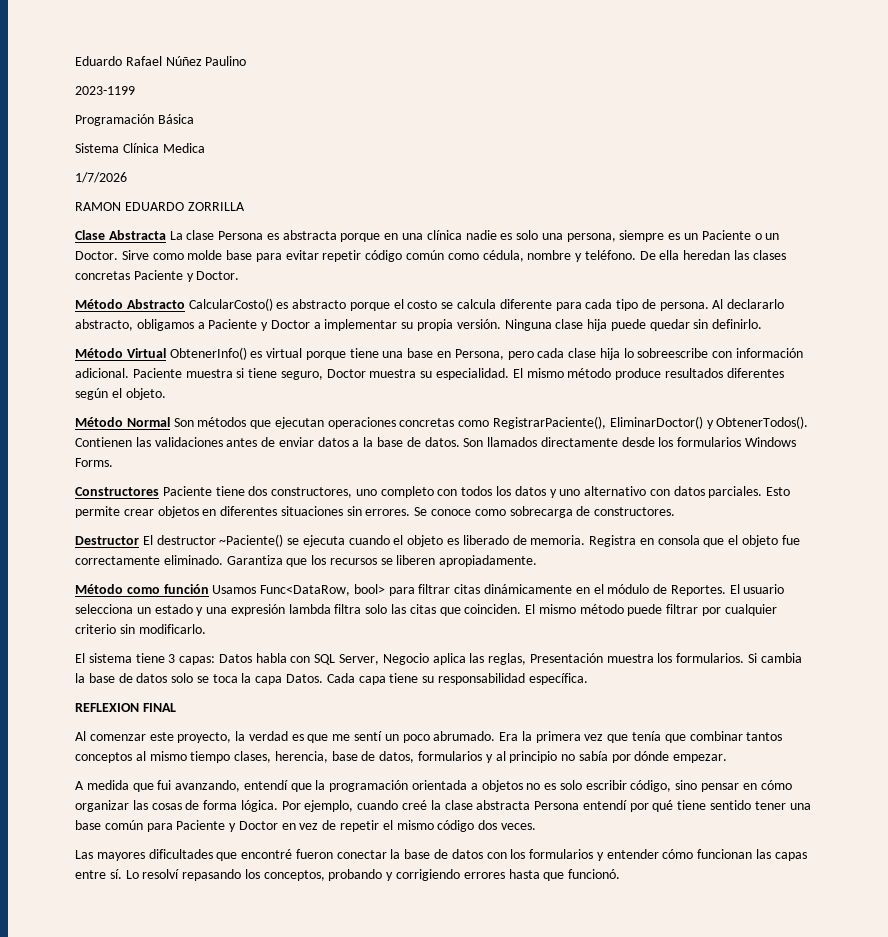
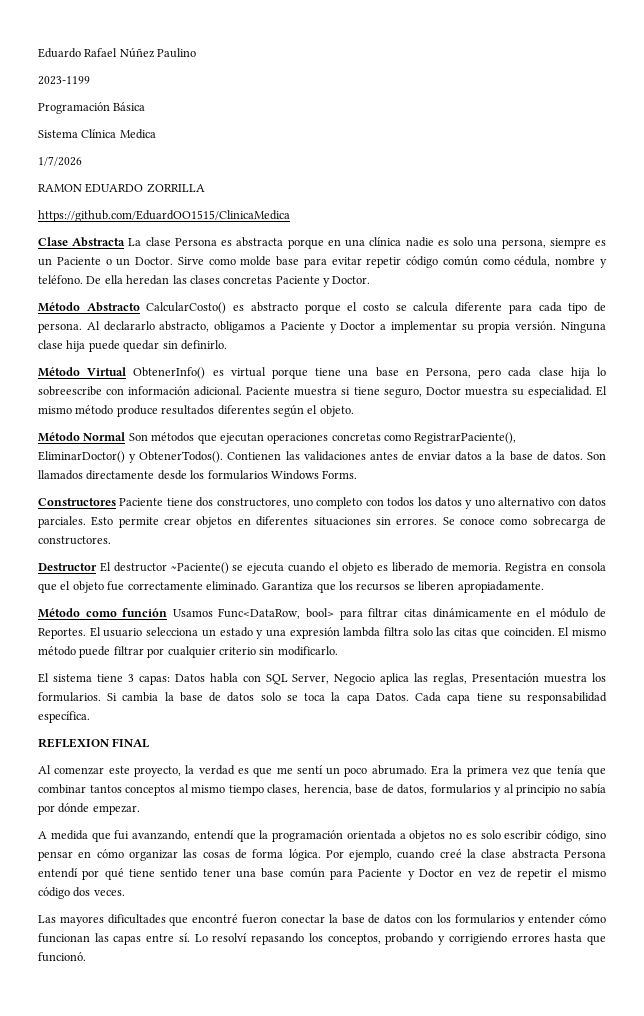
+ https://github.com/EduardOO1515/ClinicaMedica

